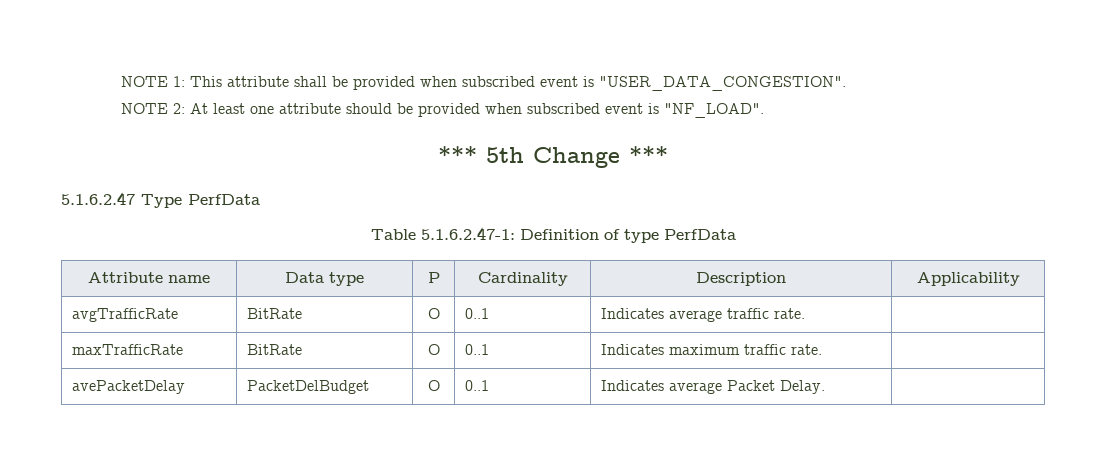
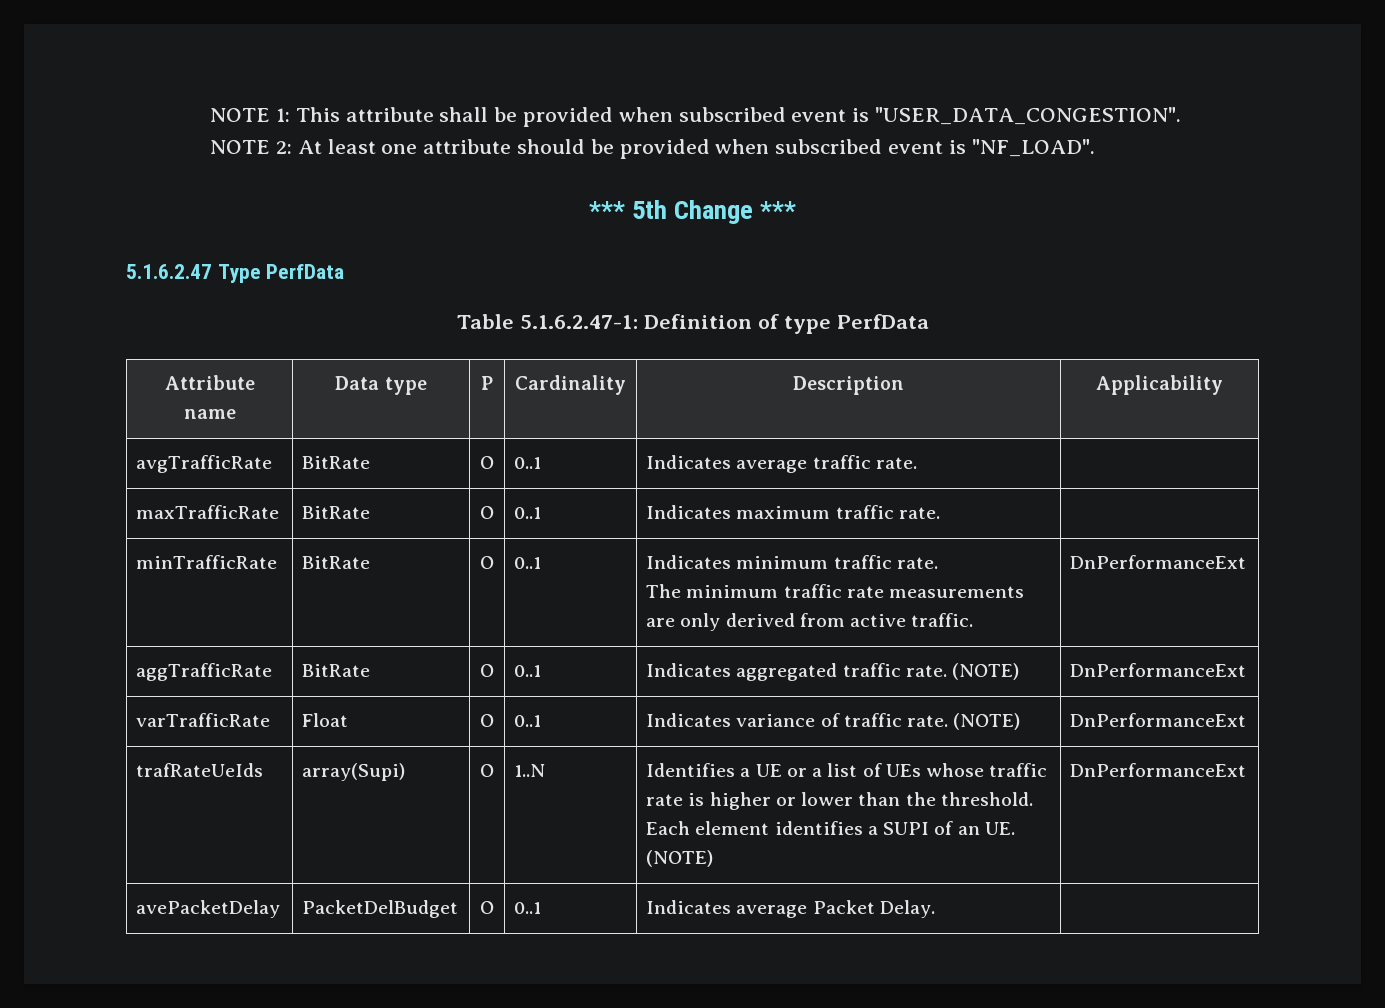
+ minTrafficRate | BitRate | O | 0..1 | Indicates minimum traffic rate.
+ The minimum traffic rate measurements are only derived from active traffic. | DnPerformanceExt
+ aggTrafficRate | BitRate | O | 0..1 | Indicates aggregated traffic rate. (NOTE) | DnPerformanceExt
+ varTrafficRate | Float | O | 0..1 | Indicates variance of traffic rate. (NOTE) | DnPerformanceExt
+ trafRateUeIds | array(Supi) | O | 1..N | Identifies a UE or a list of UEs whose traffic rate is higher or lower than the threshold. Each element identifies a SUPI of an UE. (NOTE) | DnPerformanceExt

